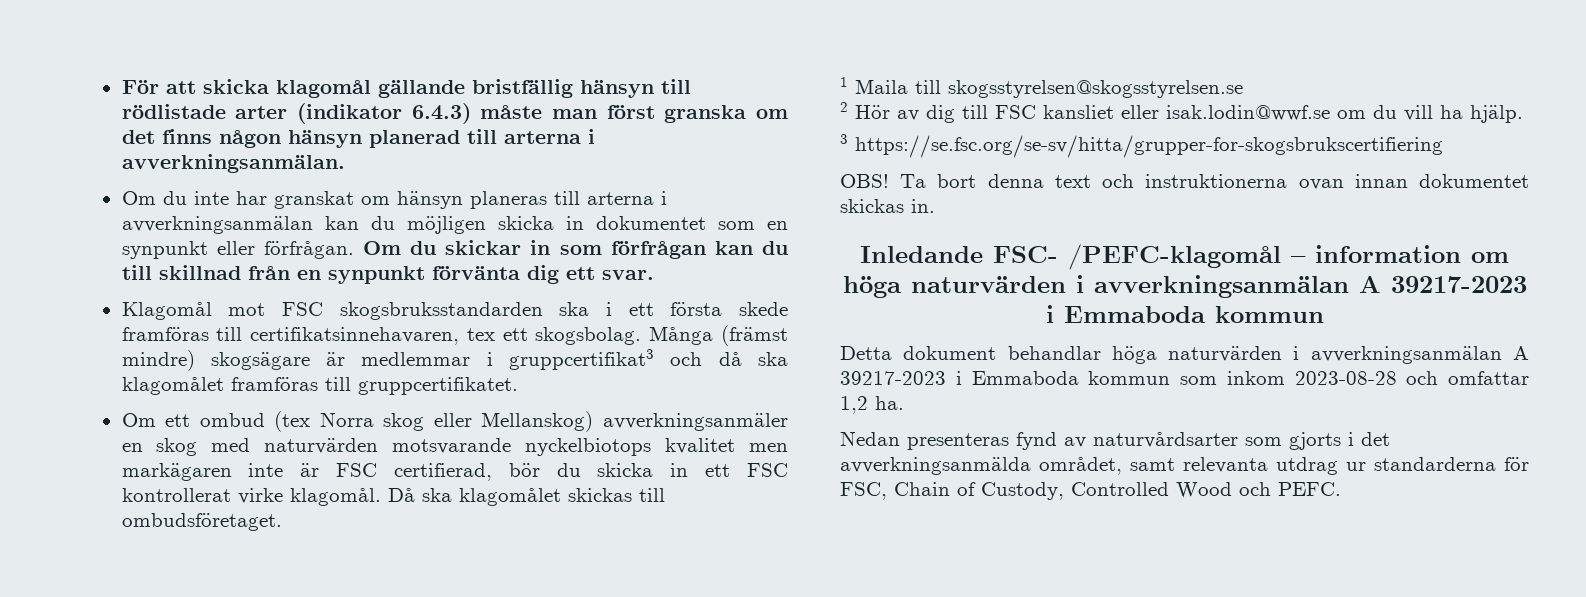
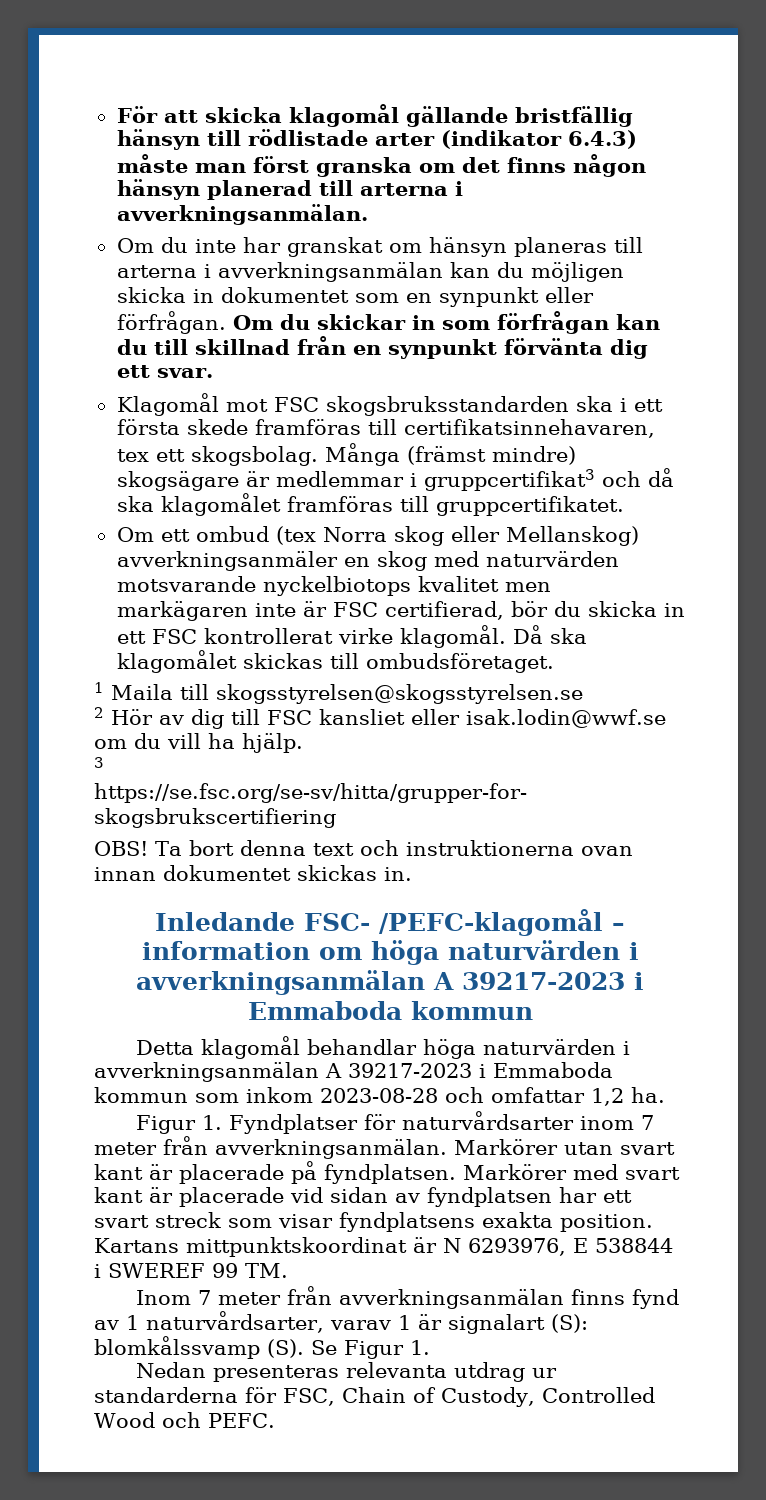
- Detta dokument behandlar höga naturvärden i avverkningsanmälan A 39217-2023 i Emmaboda kommun som inkom 2023-08-28 och omfattar 1,2 ha.
+ Detta klagomål behandlar höga naturvärden i avverkningsanmälan A 39217-2023 i Emmaboda kommun som inkom 2023-08-28 och omfattar 1,2 ha.
- Nedan presenteras fynd av naturvårdsarter som gjorts i det avverkningsanmälda området, samt relevanta utdrag ur standarderna för FSC, Chain of Custody, Controlled Wood och PEFC.
+ Figur 1. Fyndplatser för naturvårdsarter inom 7 meter från avverkningsanmälan. Markörer utan svart kant är placerade på fyndplatsen. Markörer med svart kant är placerade vid sidan av fyndplatsen har ett svart streck som visar fyndplatsens exakta position. Kartans mittpunktskoordinat är N 6293976, E 538844 i SWEREF 99 TM.
+ Inom 7 meter från avverkningsanmälan finns fynd av 1 naturvårdsarter, varav 1 är signalart (S): blomkålssvamp (S). Se Figur 1.
+ Nedan presenteras relevanta utdrag ur standarderna för FSC, Chain of Custody, Controlled Wood och PEFC.

